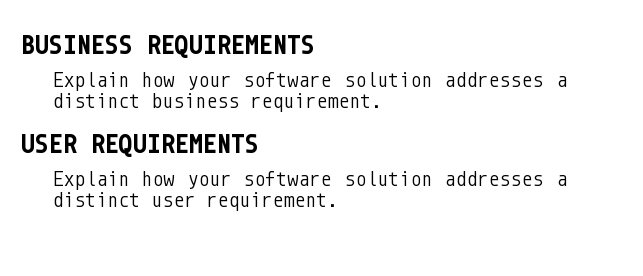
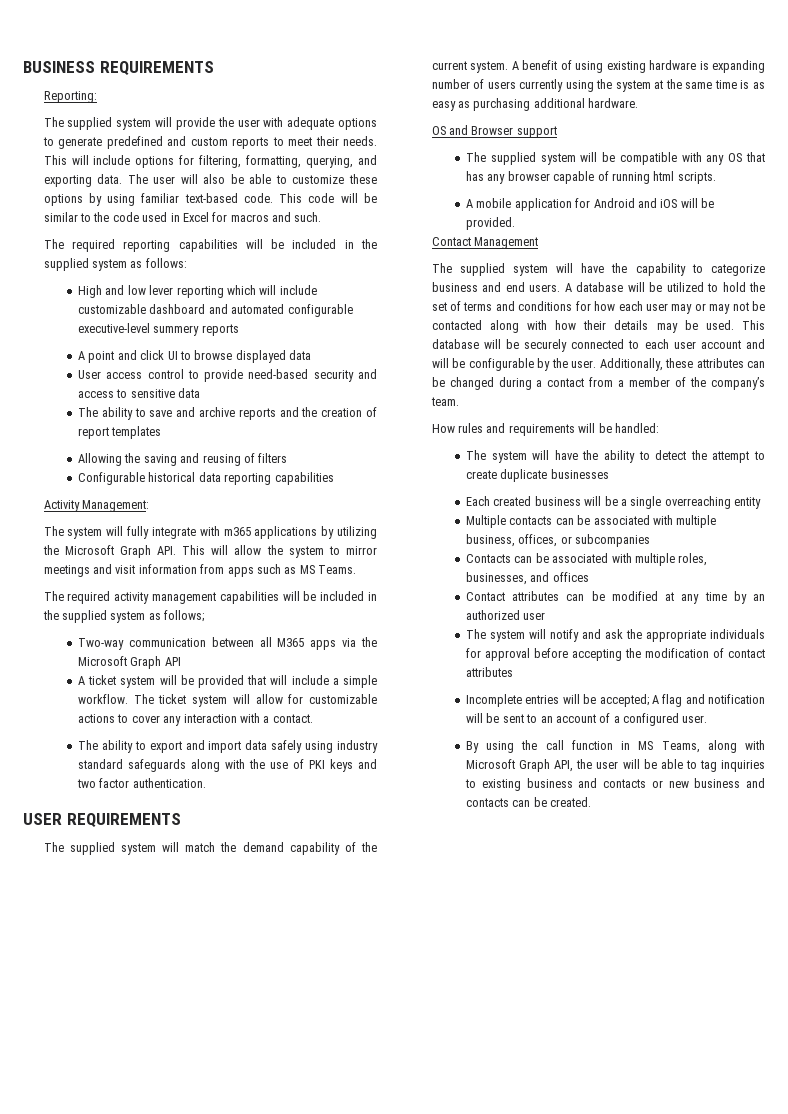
- Explain how your software solution addresses a distinct business requirement.
+ Reporting:
+ The supplied system will provide the user with adequate options to generate predefined and custom reports to meet their needs. This will include options for filtering, formatting, querying, and exporting data. The user will also be able to customize these options by using familiar text-based code. This code will be similar to the code used in Excel for macros and such.
+ The required reporting capabilities will be included in the supplied system as follows:
+ High and low lever reporting which will include customizable dashboard and automated configurable executive-level summery reports
+ A point and click UI to browse displayed data
+ User access control to provide need-based security and access to sensitive data
+ The ability to save and archive reports and the creation of report templates
+ Allowing the saving and reusing of filters
+ Configurable historical data reporting capabilities
+ Activity Management:
+ The system will fully integrate with m365 applications by utilizing the Microsoft Graph API. This will allow the system to mirror meetings and visit information from apps such as MS Teams.
+ The required activity management capabilities will be included in the supplied system as follows;
+ Two-way communication between all M365 apps via the Microsoft Graph API
+ A ticket system will be provided that will include a simple workflow. The ticket system will allow for customizable actions to cover any interaction with a contact.
+ The ability to export and import data safely using industry standard safeguards along with the use of PKI keys and two factor authentication.
  USER REQUIREMENTS
- Explain how your software solution addresses a distinct user requirement.
+ The supplied system will match the demand capability of the current system. A benefit of using existing hardware is expanding number of users currently using the system at the same time is as easy as purchasing additional hardware.
+ OS and Browser support
+ The supplied system will be compatible with any OS that has any browser capable of running html scripts.
+ A mobile application for Android and iOS will be provided.
+ Contact Management
+ The supplied system will have the capability to categorize business and end users. A database will be utilized to hold the set of terms and conditions for how each user may or may not be contacted along with how their details may be used. This database will be securely connected to each user account and will be configurable by the user. Additionally, these attributes can be changed during a contact from a member of the company’s team.
+ How rules and requirements will be handled:
+ The system will have the ability to detect the attempt to create duplicate businesses
+ Each created business will be a single overreaching entity
+ Multiple contacts can be associated with multiple business, offices, or subcompanies
+ Contacts can be associated with multiple roles, businesses, and offices
+ Contact attributes can be modified at any time by an authorized user
+ The system will notify and ask the appropriate individuals for approval before accepting the modification of contact attributes
+ Incomplete entries will be accepted; A flag and notification will be sent to an account of a configured user.
+ By using the call function in MS Teams, along with Microsoft Graph API, the user will be able to tag inquiries to existing business and contacts or new business and contacts can be created.

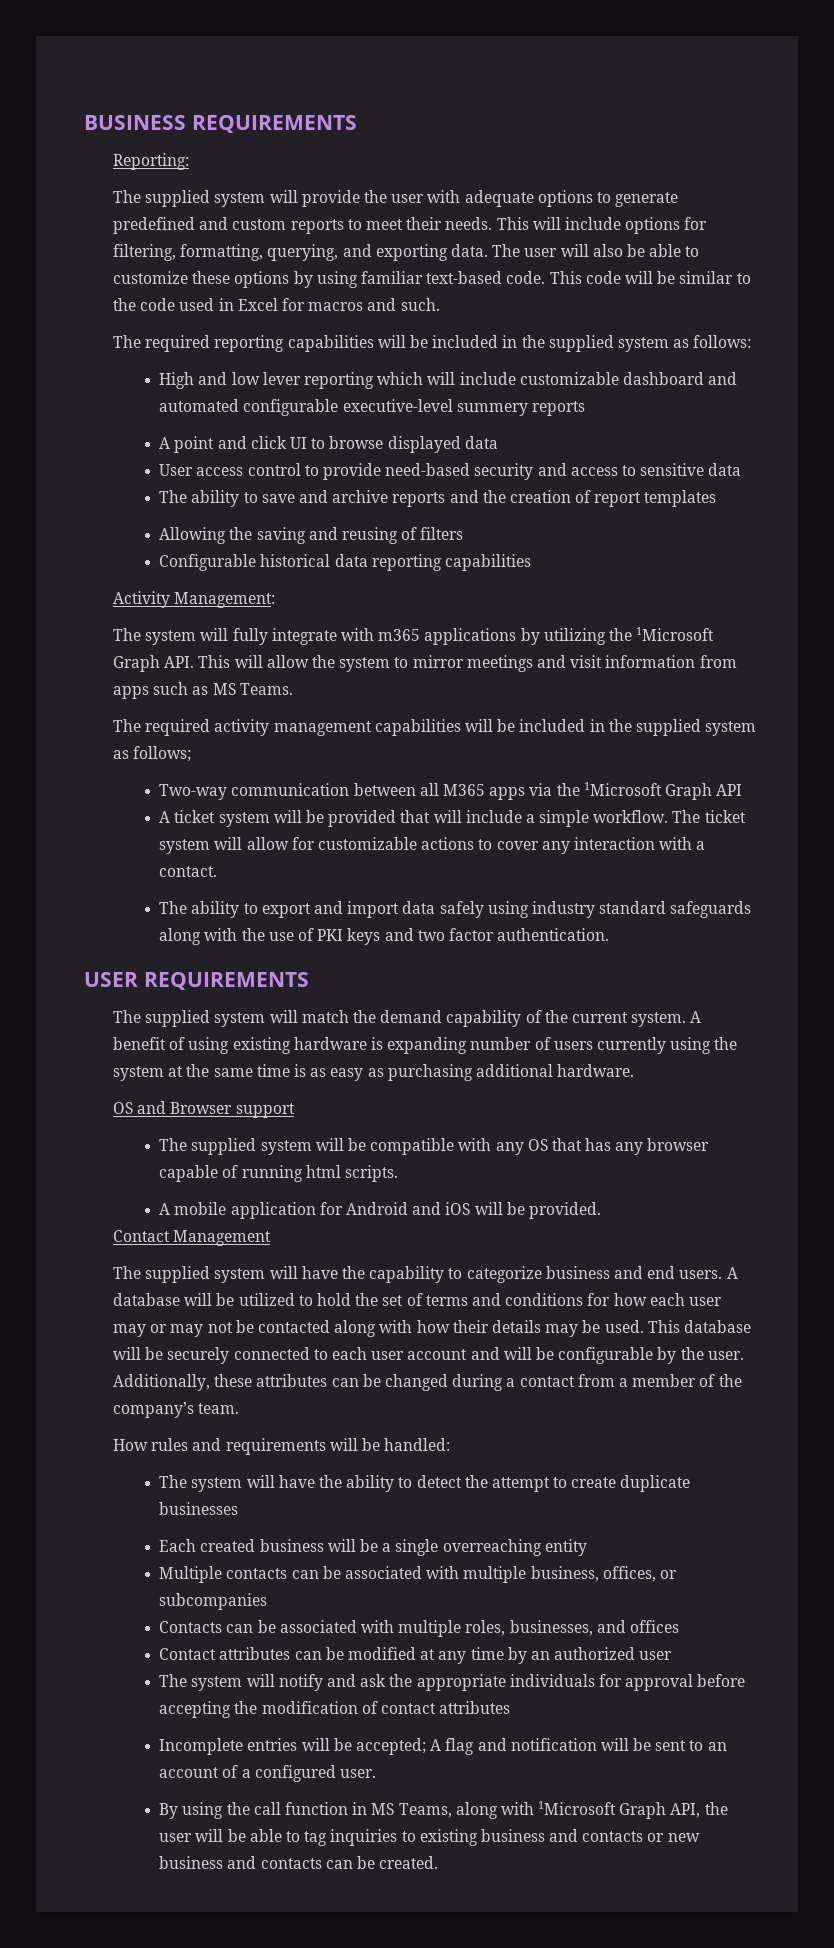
- The system will fully integrate with m365 applications by utilizing the Microsoft Graph API. This will allow the system to mirror meetings and visit information from apps such as MS Teams.
+ The system will fully integrate with m365 applications by utilizing the 1Microsoft Graph API. This will allow the system to mirror meetings and visit information from apps such as MS Teams.
- Two-way communication between all M365 apps via the Microsoft Graph API
+ Two-way communication between all M365 apps via the 1Microsoft Graph API
- By using the call function in MS Teams, along with Microsoft Graph API, the user will be able to tag inquiries to existing business and contacts or new business and contacts can be created.
+ By using the call function in MS Teams, along with 1Microsoft Graph API, the user will be able to tag inquiries to existing business and contacts or new business and contacts can be created.

